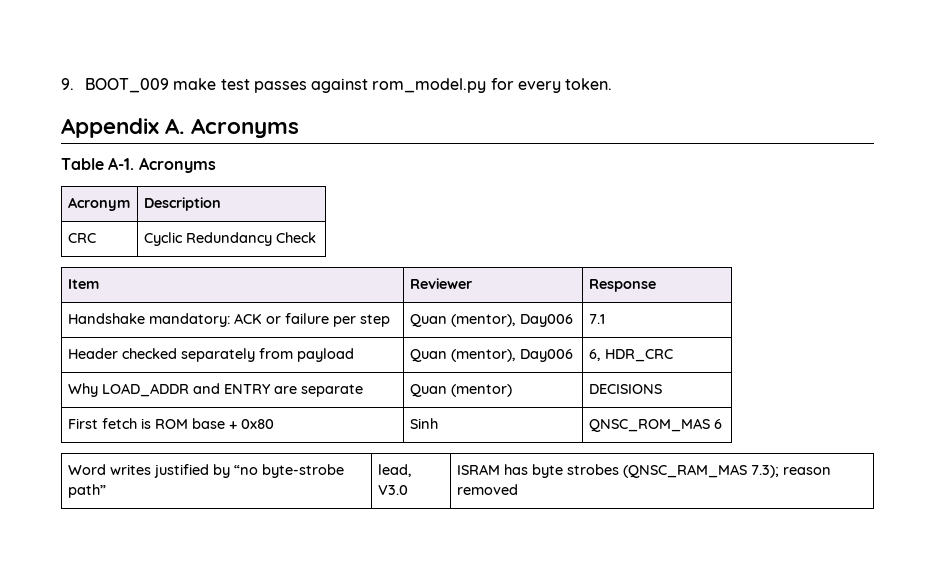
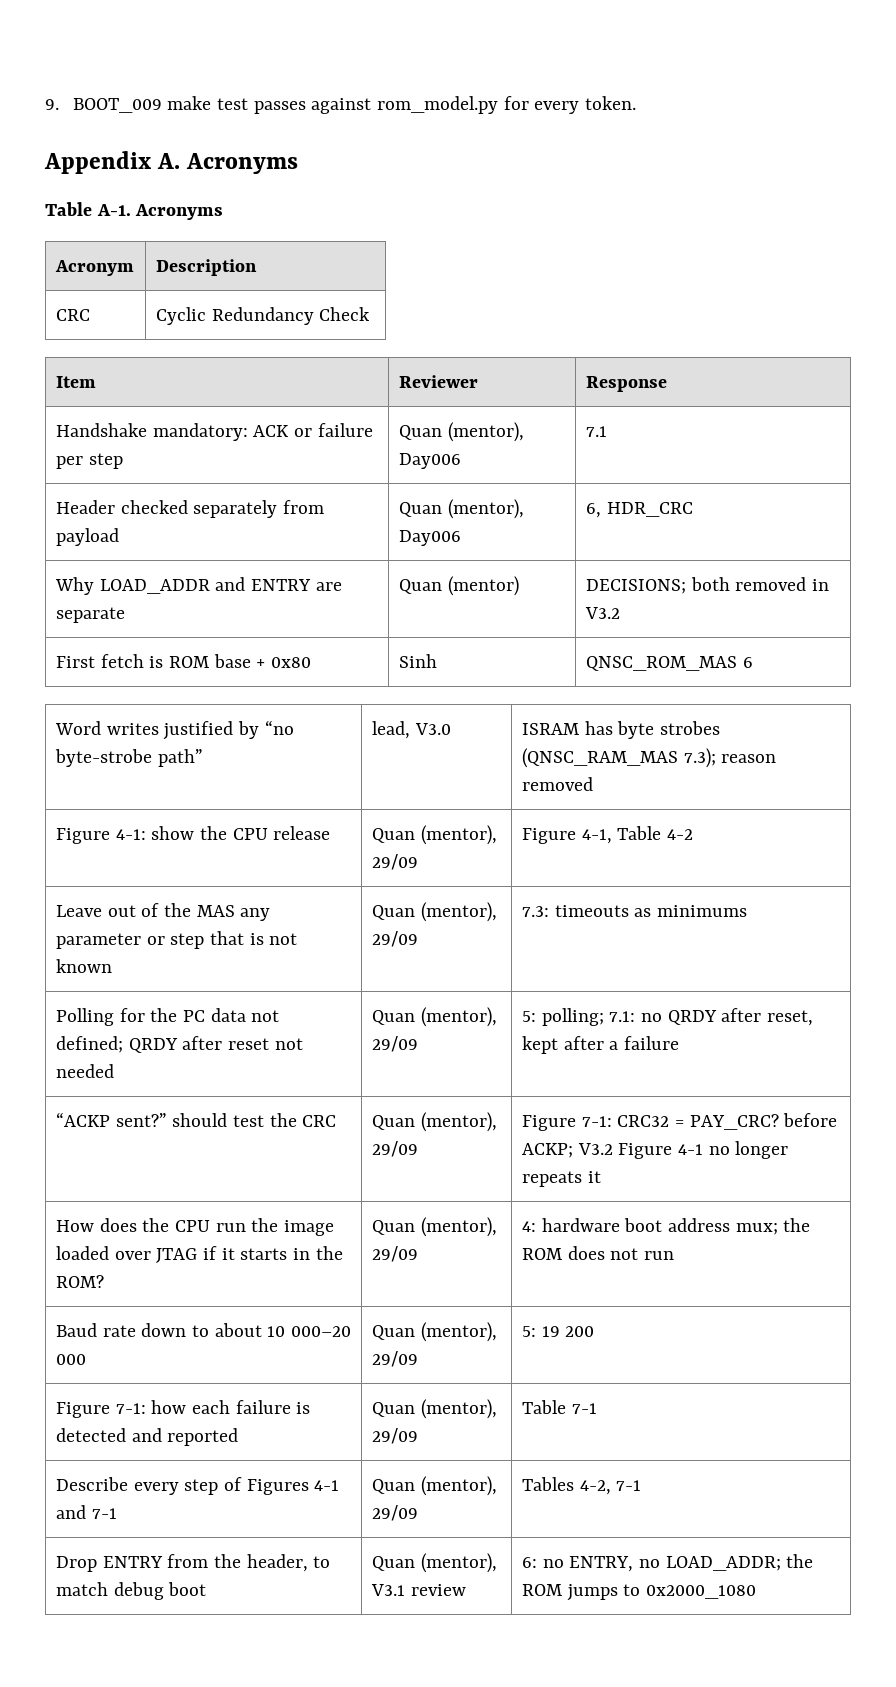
- Why LOAD_ADDR and ENTRY are separate | Quan (mentor) | DECISIONS
+ Why LOAD_ADDR and ENTRY are separate | Quan (mentor) | DECISIONS; both removed in V3.2
+ Figure 4-1: show the CPU release | Quan (mentor), 29/09 | Figure 4-1, Table 4-2
+ Leave out of the MAS any parameter or step that is not known | Quan (mentor), 29/09 | 7.3: timeouts as minimums
+ Polling for the PC data not defined; QRDY after reset not needed | Quan (mentor), 29/09 | 5: polling; 7.1: no QRDY after reset, kept after a failure
+ “ACKP sent?” should test the CRC | Quan (mentor), 29/09 | Figure 7-1: CRC32 = PAY_CRC? before ACKP; V3.2 Figure 4-1 no longer repeats it
+ How does the CPU run the image loaded over JTAG if it starts in the ROM? | Quan (mentor), 29/09 | 4: hardware boot address mux; the ROM does not run
+ Baud rate down to about 10 000–20 000 | Quan (mentor), 29/09 | 5: 19 200
+ Figure 7-1: how each failure is detected and reported | Quan (mentor), 29/09 | Table 7-1
+ Describe every step of Figures 4-1 and 7-1 | Quan (mentor), 29/09 | Tables 4-2, 7-1
+ Drop ENTRY from the header, to match debug boot | Quan (mentor), V3.1 review | 6: no ENTRY, no LOAD_ADDR; the ROM jumps to 0x2000_1080

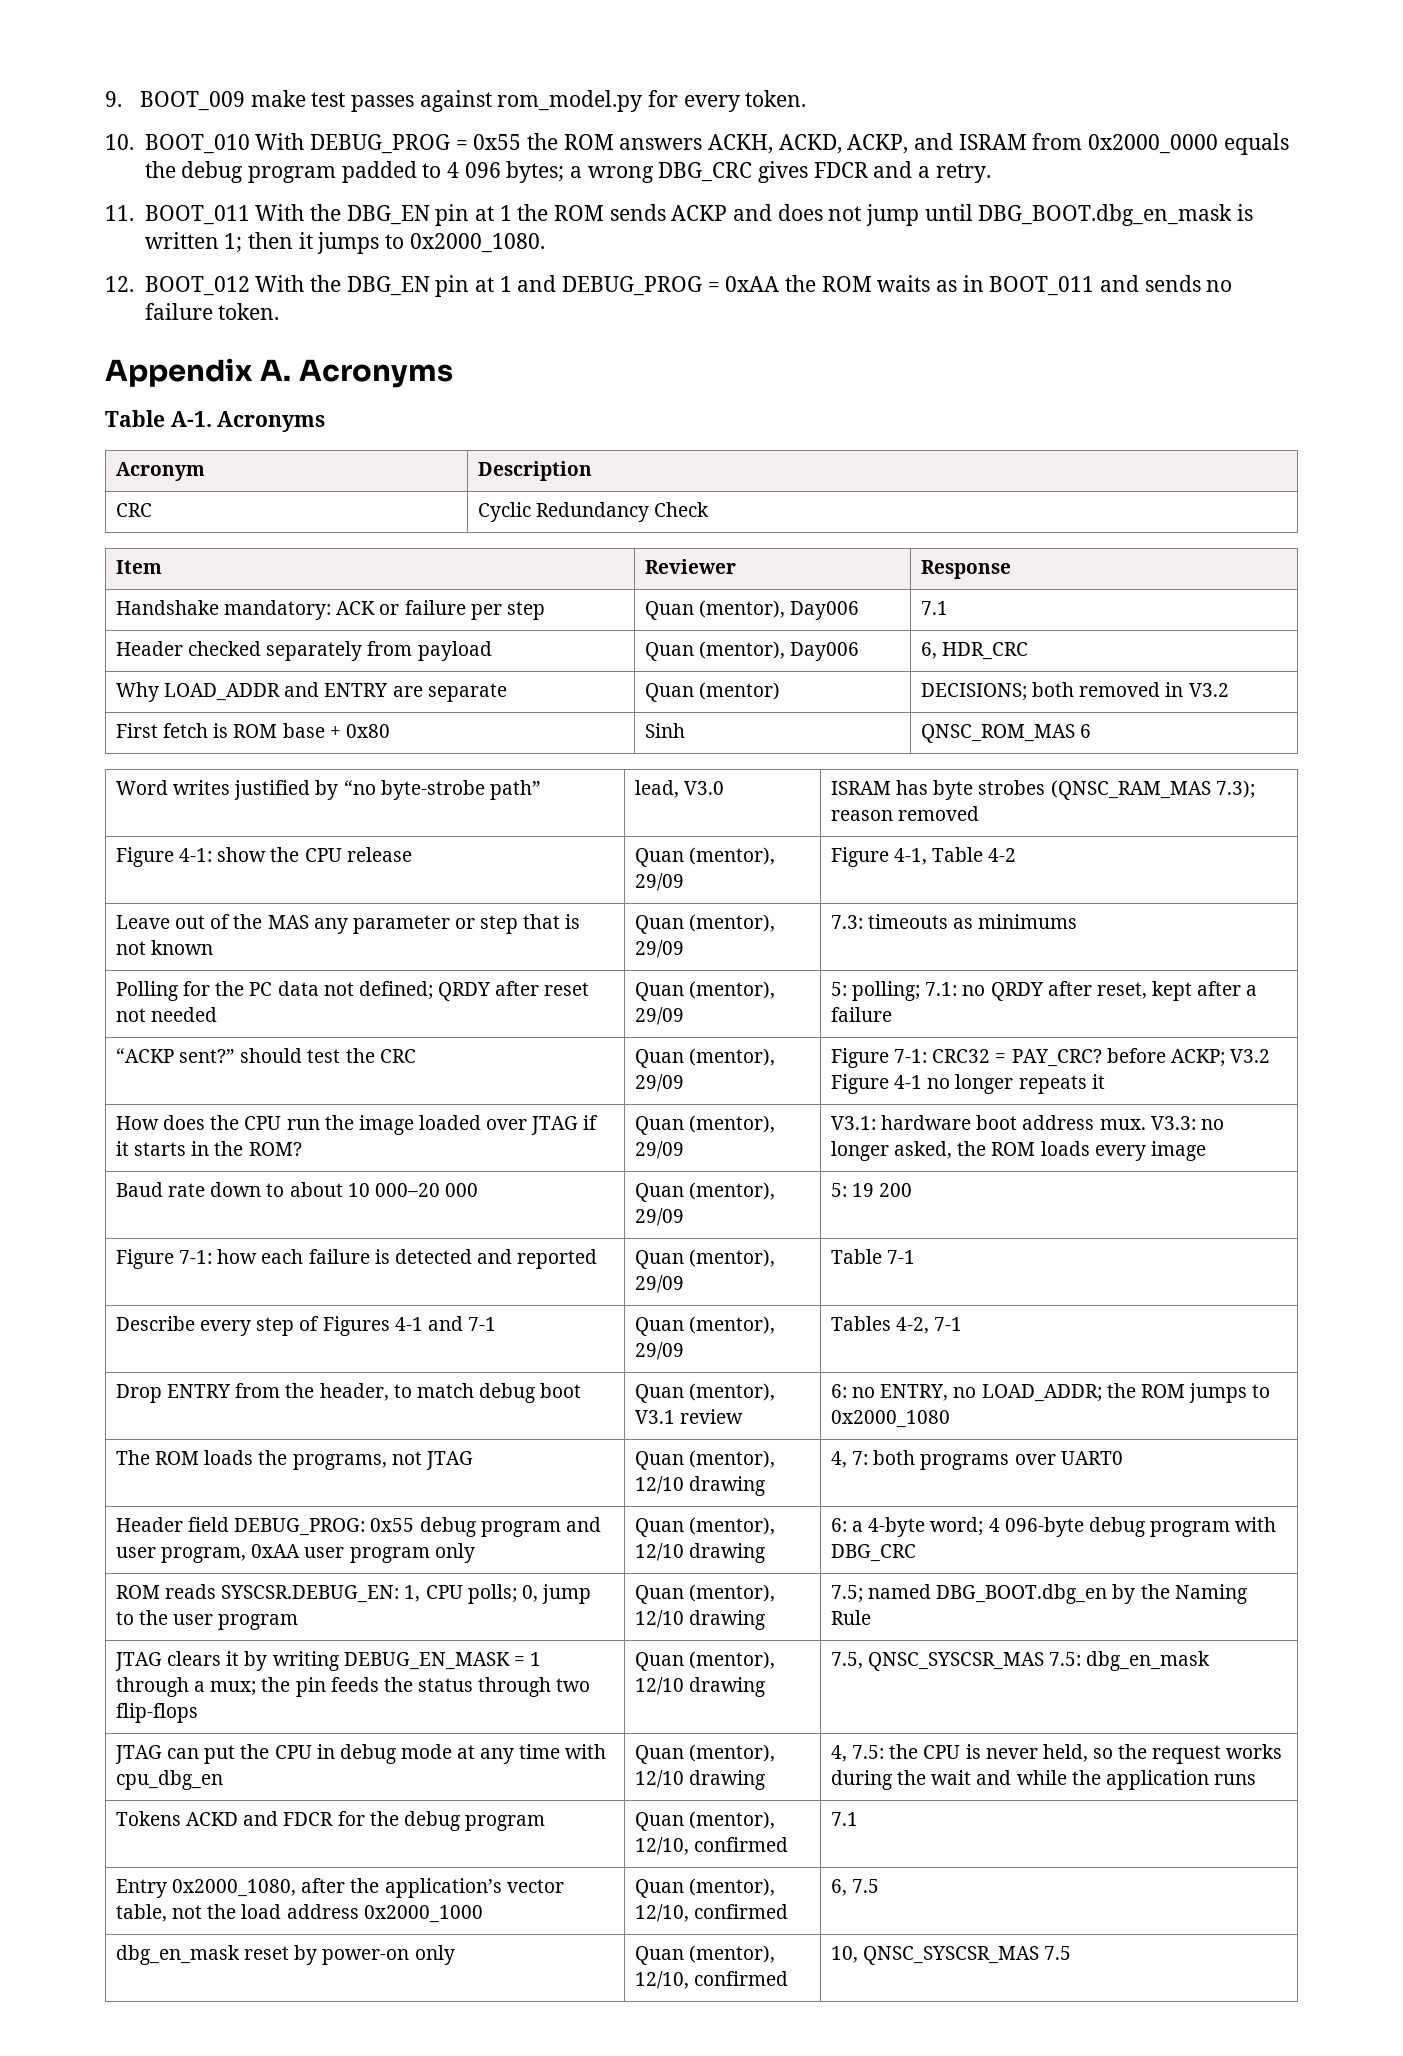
+ 10. BOOT_010 With DEBUG_PROG = 0x55 the ROM answers ACKH, ACKD, ACKP, and ISRAM from 0x2000_0000 equals the debug program padded to 4 096 bytes; a wrong DBG_CRC gives FDCR and a retry.
+ 11. BOOT_011 With the DBG_EN pin at 1 the ROM sends ACKP and does not jump until DBG_BOOT.dbg_en_mask is written 1; then it jumps to 0x2000_1080.
+ 12. BOOT_012 With the DBG_EN pin at 1 and DEBUG_PROG = 0xAA the ROM waits as in BOOT_011 and sends no failure token.
- How does the CPU run the image loaded over JTAG if it starts in the ROM? | Quan (mentor), 29/09 | 4: hardware boot address mux; the ROM does not run
+ How does the CPU run the image loaded over JTAG if it starts in the ROM? | Quan (mentor), 29/09 | V3.1: hardware boot address mux. V3.3: no longer asked, the ROM loads every image
+ The ROM loads the programs, not JTAG | Quan (mentor), 12/10 drawing | 4, 7: both programs over UART0
+ Header field DEBUG_PROG: 0x55 debug program and user program, 0xAA user program only | Quan (mentor), 12/10 drawing | 6: a 4-byte word; 4 096-byte debug program with DBG_CRC
+ ROM reads SYSCSR.DEBUG_EN: 1, CPU polls; 0, jump to the user program | Quan (mentor), 12/10 drawing | 7.5; named DBG_BOOT.dbg_en by the Naming Rule
+ JTAG clears it by writing DEBUG_EN_MASK = 1 through a mux; the pin feeds the status through two flip-flops | Quan (mentor), 12/10 drawing | 7.5, QNSC_SYSCSR_MAS 7.5: dbg_en_mask
+ JTAG can put the CPU in debug mode at any time with cpu_dbg_en | Quan (mentor), 12/10 drawing | 4, 7.5: the CPU is never held, so the request works during the wait and while the application runs
+ Tokens ACKD and FDCR for the debug program | Quan (mentor), 12/10, confirmed | 7.1
+ Entry 0x2000_1080, after the application’s vector table, not the load address 0x2000_1000 | Quan (mentor), 12/10, confirmed | 6, 7.5
+ dbg_en_mask reset by power-on only | Quan (mentor), 12/10, confirmed | 10, QNSC_SYSCSR_MAS 7.5

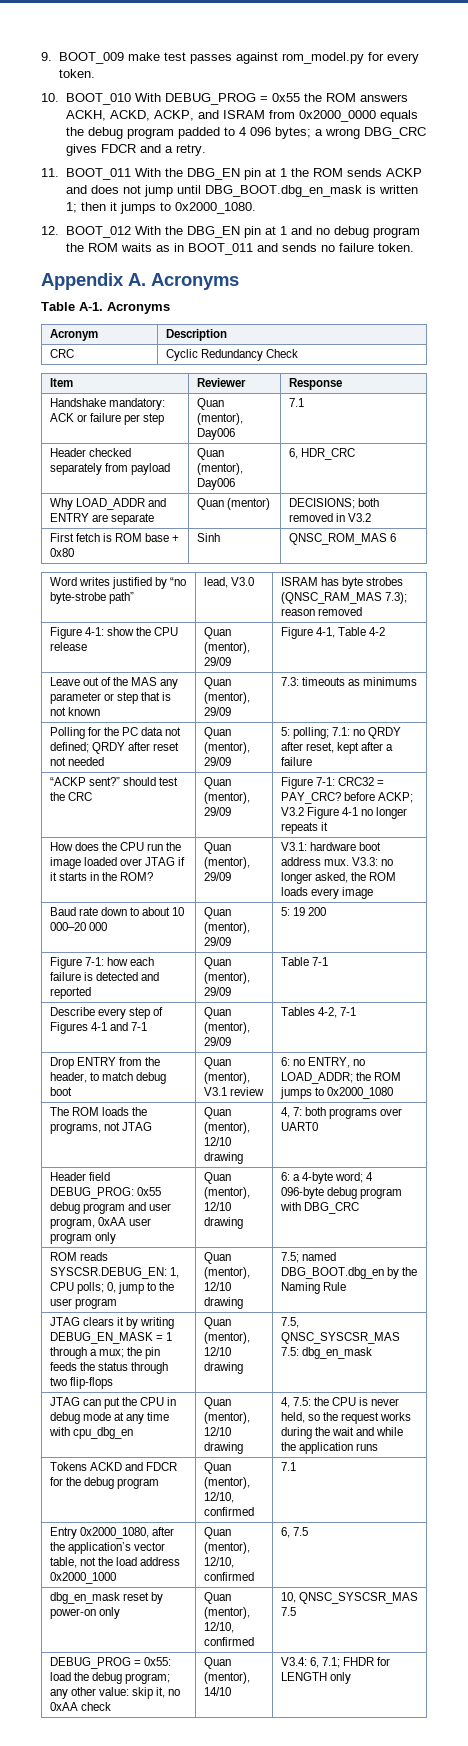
- 12. BOOT_012 With the DBG_EN pin at 1 and DEBUG_PROG = 0xAA the ROM waits as in BOOT_011 and sends no failure token.
+ 12. BOOT_012 With the DBG_EN pin at 1 and no debug program the ROM waits as in BOOT_011 and sends no failure token.
+ DEBUG_PROG = 0x55: load the debug program; any other value: skip it, no 0xAA check | Quan (mentor), 14/10 | V3.4: 6, 7.1; FHDR for LENGTH only

